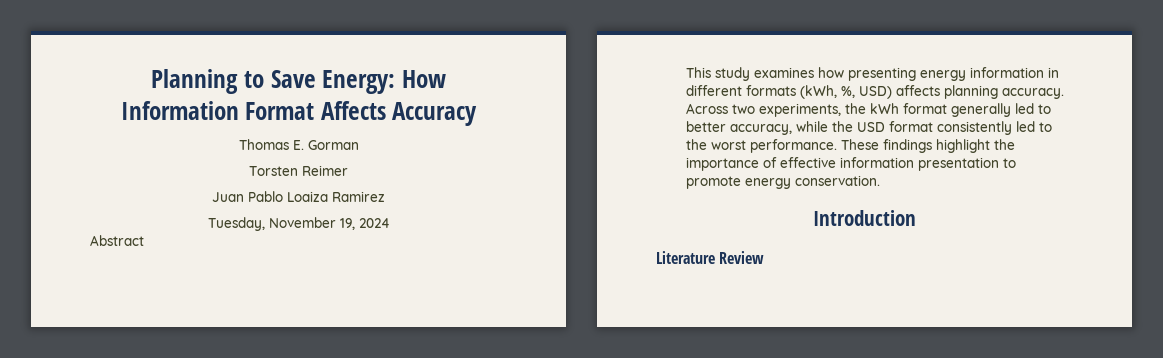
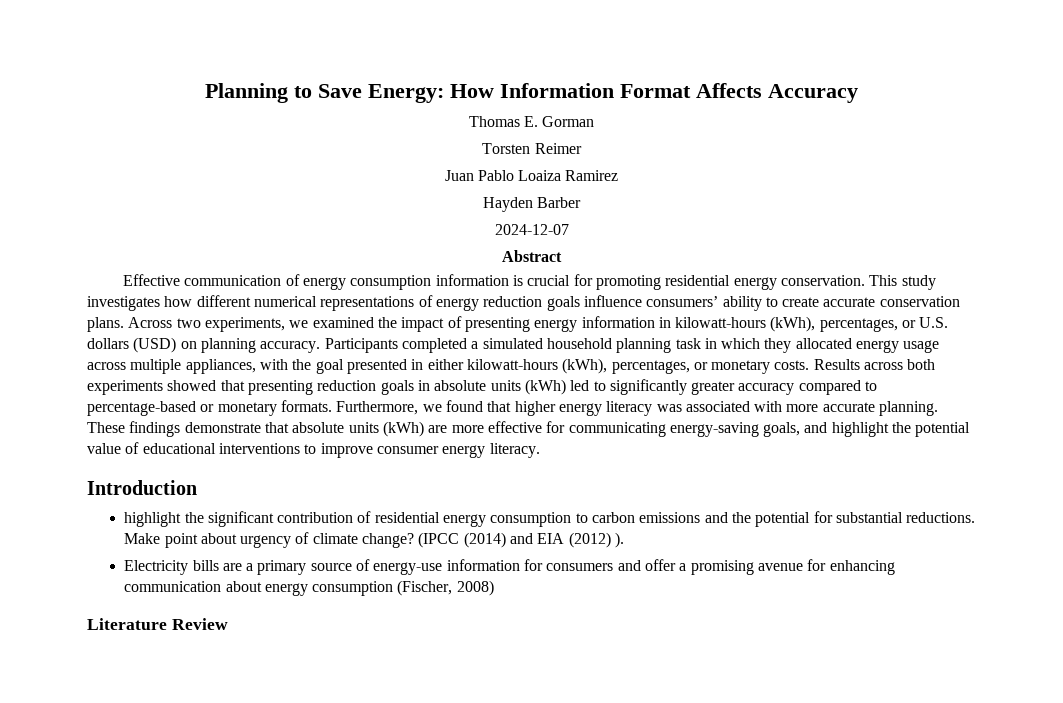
- Tuesday, November 19, 2024
+ Hayden Barber
+ 2024-12-07
  Abstract
- This study examines how presenting energy information in different formats (kWh, %, USD) affects planning accuracy. Across two experiments, the kWh format generally led to better accuracy, while the USD format consistently led to the worst performance. These findings highlight the importance of effective information presentation to promote energy conservation.
+ Effective communication of energy consumption information is crucial for promoting residential energy conservation. This study investigates how different numerical representations of energy reduction goals influence consumers’ ability to create accurate conservation plans. Across two experiments, we examined the impact of presenting energy information in kilowatt-hours (kWh), percentages, or U.S. dollars (USD) on planning accuracy. Participants completed a simulated household planning task in which they allocated energy usage across multiple appliances, with the goal presented in either kilowatt-hours (kWh), percentages, or monetary costs. Results across both experiments showed that presenting reduction goals in absolute units (kWh) led to significantly greater accuracy compared to percentage-based or monetary formats. Furthermore, we found that higher energy literacy was associated with more accurate planning. These findings demonstrate that absolute units (kWh) are more effective for communicating energy-saving goals, and highlight the potential value of educational interventions to improve consumer energy literacy.
  Introduction
+ highlight the significant contribution of residential energy consumption to carbon emissions and the potential for substantial reductions. Make point about urgency of climate change? (IPCC (2014) and EIA (2012) ).
+ Electricity bills are a primary source of energy-use information for consumers and offer a promising avenue for enhancing communication about energy consumption (Fischer, 2008)

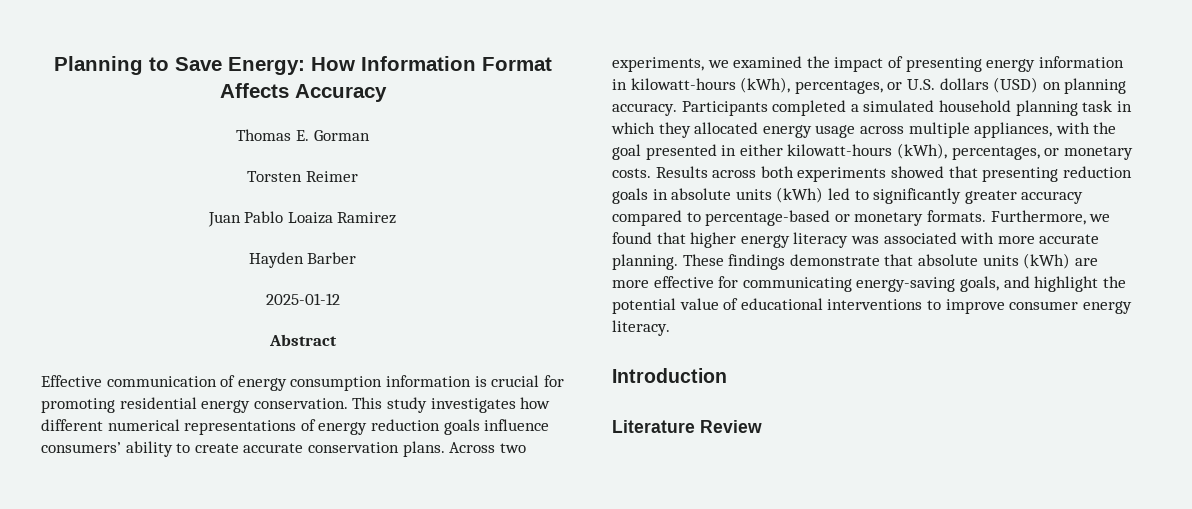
- 2024-12-07
+ 2025-01-12
- highlight the significant contribution of residential energy consumption to carbon emissions and the potential for substantial reductions. Make point about urgency of climate change? (IPCC (2014) and EIA (2012) ).
- Electricity bills are a primary source of energy-use information for consumers and offer a promising avenue for enhancing communication about energy consumption (Fischer, 2008)

